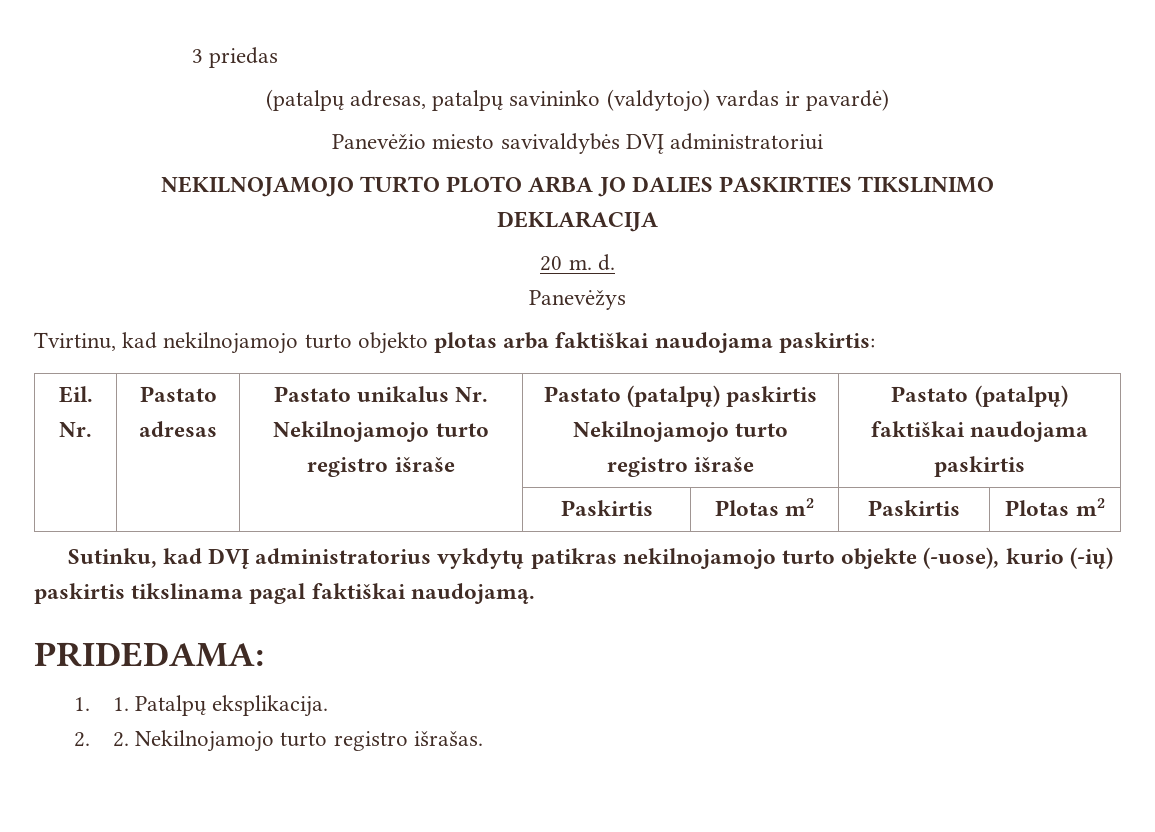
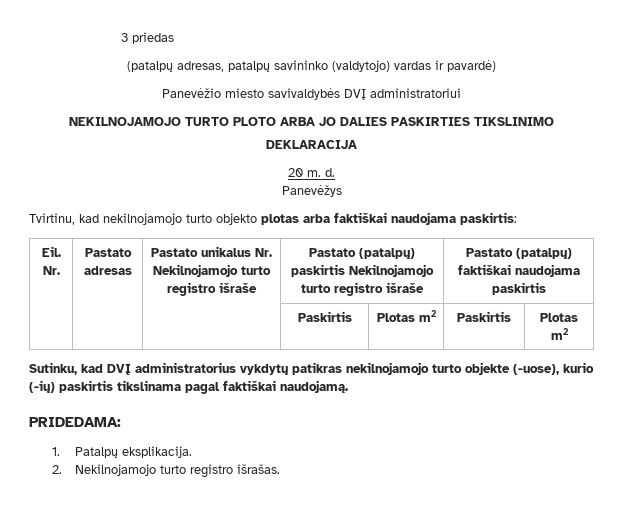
- 1. 1. Patalpų eksplikacija.
+ 1. Patalpų eksplikacija.
- 2. 2. Nekilnojamojo turto registro išrašas.
+ 2. Nekilnojamojo turto registro išrašas.

